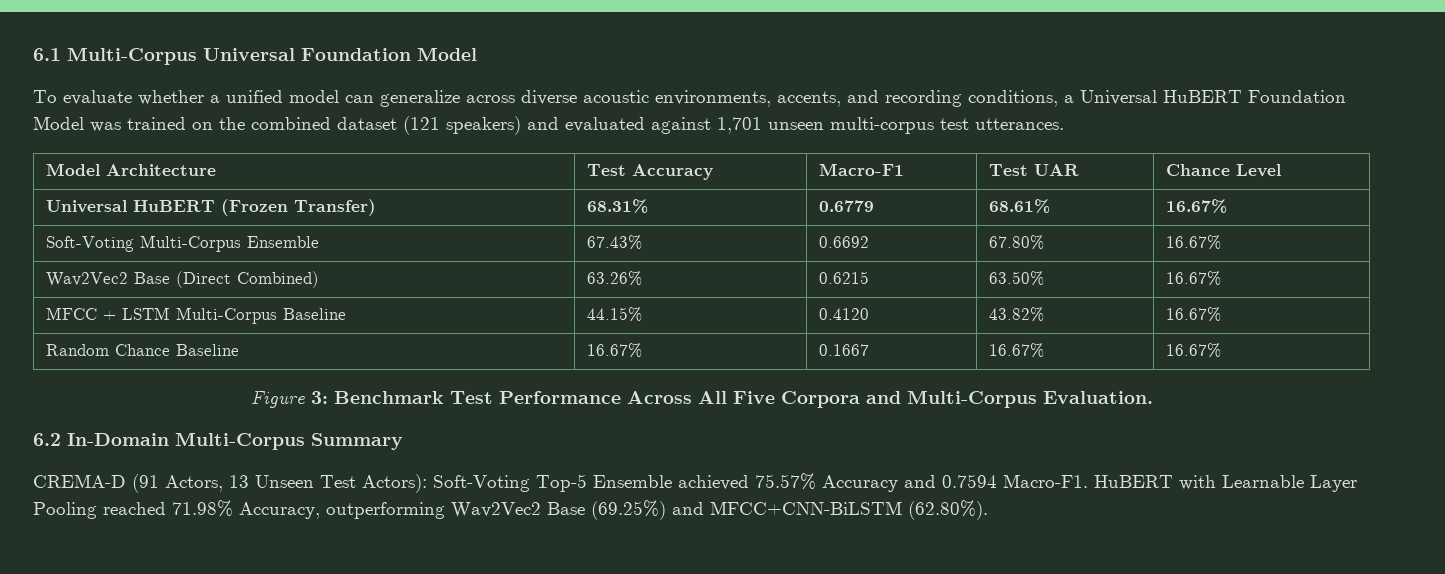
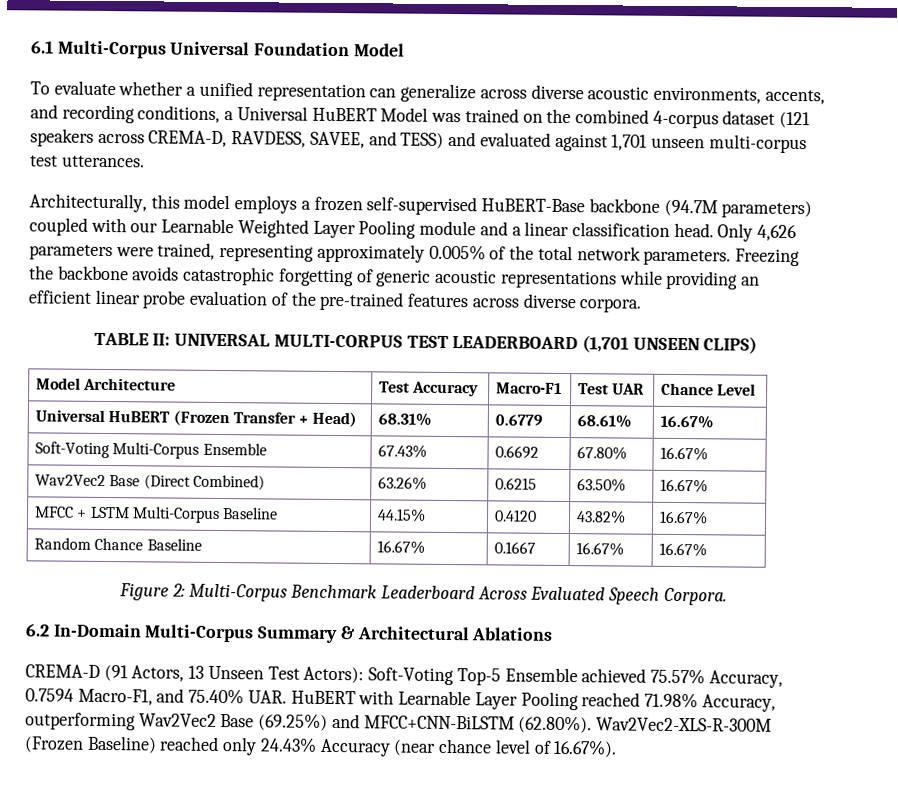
- To evaluate whether a unified model can generalize across diverse acoustic environments, accents, and recording conditions, a Universal HuBERT Foundation Model was trained on the combined dataset (121 speakers) and evaluated against 1,701 unseen multi-corpus test utterances.
+ To evaluate whether a unified representation can generalize across diverse acoustic environments, accents, and recording conditions, a Universal HuBERT Model was trained on the combined 4-corpus dataset (121 speakers across CREMA-D, RAVDESS, SAVEE, and TESS) and evaluated against 1,701 unseen multi-corpus test utterances.
+ Architecturally, this model employs a frozen self-supervised HuBERT-Base backbone (94.7M parameters) coupled with our Learnable Weighted Layer Pooling module and a linear classification head. Only 4,626 parameters were trained, representing approximately 0.005% of the total network parameters. Freezing the backbone avoids catastrophic forgetting of generic acoustic representations while providing an efficient linear probe evaluation of the pre-trained features across diverse corpora.
+ TABLE II: UNIVERSAL MULTI-CORPUS TEST LEADERBOARD (1,701 UNSEEN CLIPS)
- Universal HuBERT (Frozen Transfer) | 68.31% | 0.6779 | 68.61% | 16.67%
+ Universal HuBERT (Frozen Transfer + Head) | 68.31% | 0.6779 | 68.61% | 16.67%
- Figure 3: Benchmark Test Performance Across All Five Corpora and Multi-Corpus Evaluation.
+ Figure 2: Multi-Corpus Benchmark Leaderboard Across Evaluated Speech Corpora.
- 6.2 In-Domain Multi-Corpus Summary
+ 6.2 In-Domain Multi-Corpus Summary & Architectural Ablations
- CREMA-D (91 Actors, 13 Unseen Test Actors): Soft-Voting Top-5 Ensemble achieved 75.57% Accuracy and 0.7594 Macro-F1. HuBERT with Learnable Layer Pooling reached 71.98% Accuracy, outperforming Wav2Vec2 Base (69.25%) and MFCC+CNN-BiLSTM (62.80%).
+ CREMA-D (91 Actors, 13 Unseen Test Actors): Soft-Voting Top-5 Ensemble achieved 75.57% Accuracy, 0.7594 Macro-F1, and 75.40% UAR. HuBERT with Learnable Layer Pooling reached 71.98% Accuracy, outperforming Wav2Vec2 Base (69.25%) and MFCC+CNN-BiLSTM (62.80%). Wav2Vec2-XLS-R-300M (Frozen Baseline) reached only 24.43% Accuracy (near chance level of 16.67%).

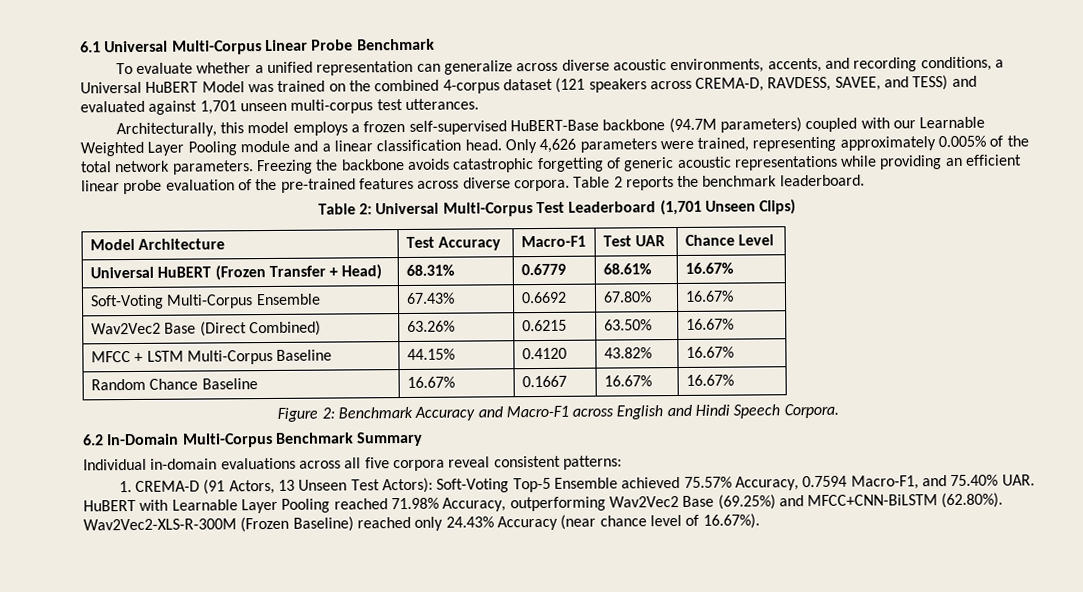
- 6.1 Multi-Corpus Universal Foundation Model
+ 6.1 Universal Multi-Corpus Linear Probe Benchmark
- Freezing the backbone avoids catastrophic forgetting of generic acoustic representations while providing an efficient linear probe evaluation of the pre-trained features across diverse corpora.
- TABLE II: UNIVERSAL MULTI-CORPUS TEST LEADERBOARD (1,701 UNSEEN CLIPS)
+ Freezing the backbone avoids catastrophic forgetting of generic acoustic representations while providing an efficient linear probe evaluation of the pre-trained features across diverse corpora. Table 2 reports the benchmark leaderboard.
+ Table 2: Universal Multi-Corpus Test Leaderboard (1,701 Unseen Clips)
- Figure 2: Multi-Corpus Benchmark Leaderboard Across Evaluated Speech Corpora.
+ Figure 2: Benchmark Accuracy and Macro-F1 across English and Hindi Speech Corpora.
- 6.2 In-Domain Multi-Corpus Summary & Architectural Ablations
- CREMA-D (91 Actors, 13 Unseen Test Actors): Soft-Voting Top-5 Ensemble achieved 75.57% Accuracy, 0.7594 Macro-F1, and 75.40% UAR. HuBERT with Learnable Layer Pooling reached 71.98% Accuracy, outperforming Wav2Vec2 Base (69.25%) and MFCC+CNN-BiLSTM (62.80%). Wav2Vec2-XLS-R-300M (Frozen Baseline) reached only 24.43% Accuracy (near chance level of 16.67%).
+ 6.2 In-Domain Multi-Corpus Benchmark Summary
+ Individual in-domain evaluations across all five corpora reveal consistent patterns:
+ 1. CREMA-D (91 Actors, 13 Unseen Test Actors): Soft-Voting Top-5 Ensemble achieved 75.57% Accuracy, 0.7594 Macro-F1, and 75.40% UAR. HuBERT with Learnable Layer Pooling reached 71.98% Accuracy, outperforming Wav2Vec2 Base (69.25%) and MFCC+CNN-BiLSTM (62.80%). Wav2Vec2-XLS-R-300M (Frozen Baseline) reached only 24.43% Accuracy (near chance level of 16.67%).

